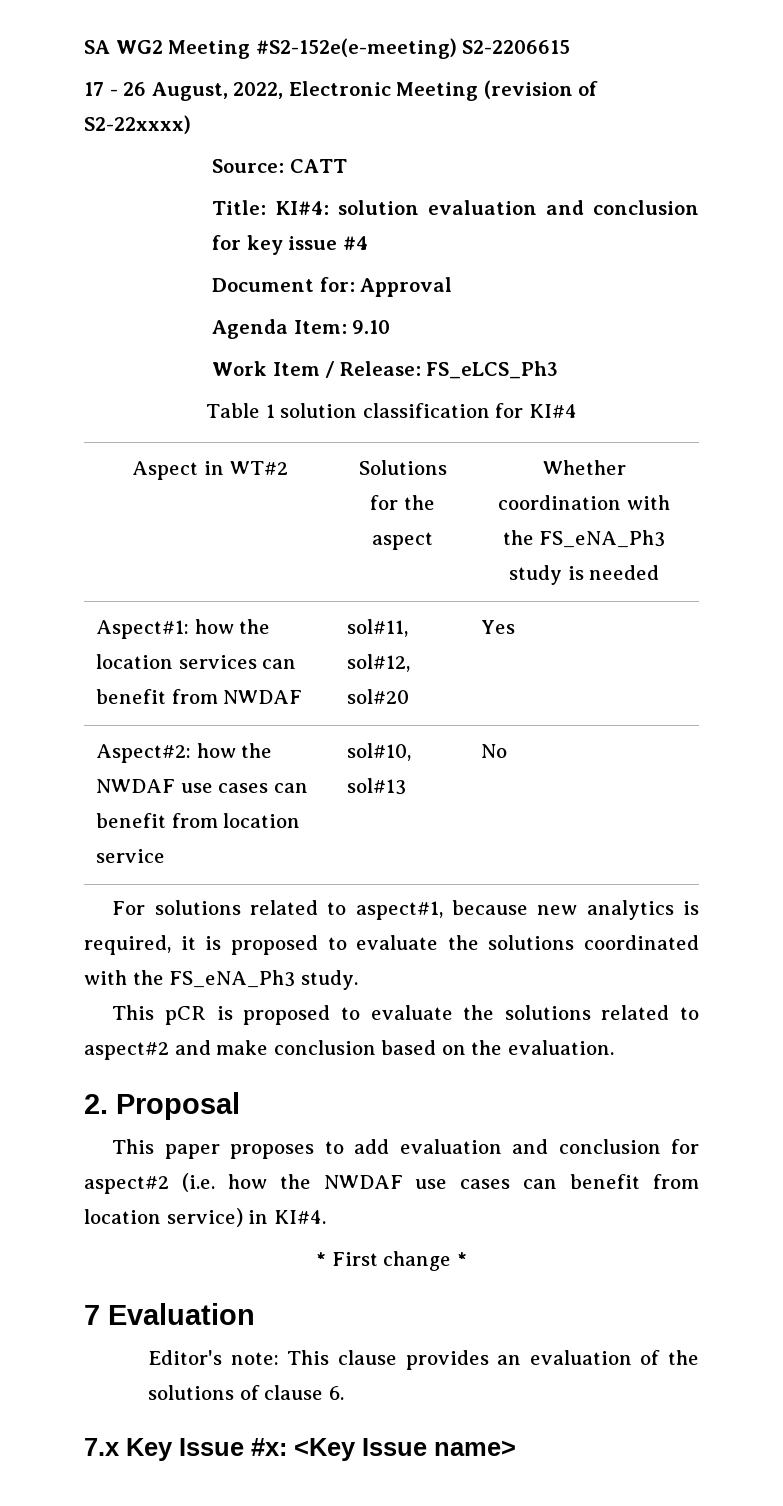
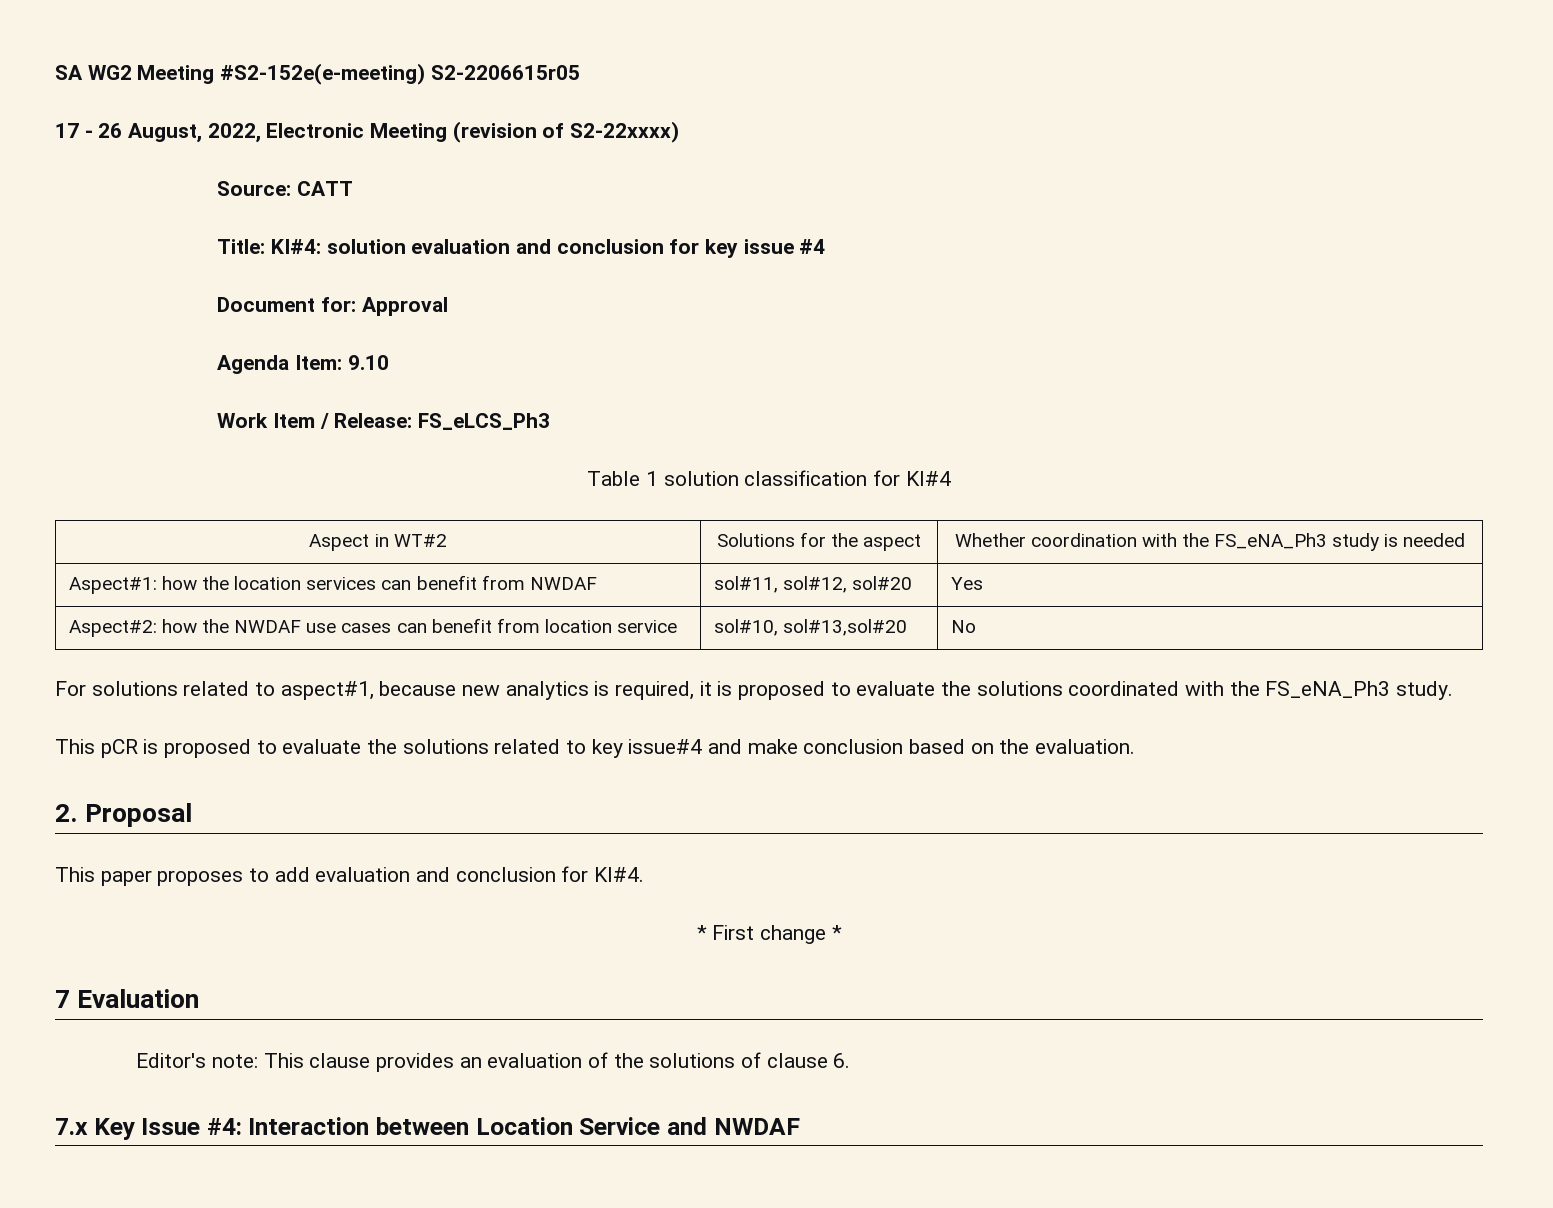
- SA WG2 Meeting #S2-152e(e-meeting) S2-2206615
+ SA WG2 Meeting #S2-152e(e-meeting) S2-2206615r05
- Aspect#2: how the NWDAF use cases can benefit from location service | sol#10, sol#13 | No
+ Aspect#2: how the NWDAF use cases can benefit from location service | sol#10, sol#13,sol#20 | No
- This pCR is proposed to evaluate the solutions related to aspect#2 and make conclusion based on the evaluation.
+ This pCR is proposed to evaluate the solutions related to key issue#4 and make conclusion based on the evaluation.
- This paper proposes to add evaluation and conclusion for aspect#2 (i.e. how the NWDAF use cases can benefit from location service) in KI#4.
+ This paper proposes to add evaluation and conclusion for KI#4.
- 7.x Key Issue #x: <Key Issue name>
+ 7.x Key Issue #4: Interaction between Location Service and NWDAF

